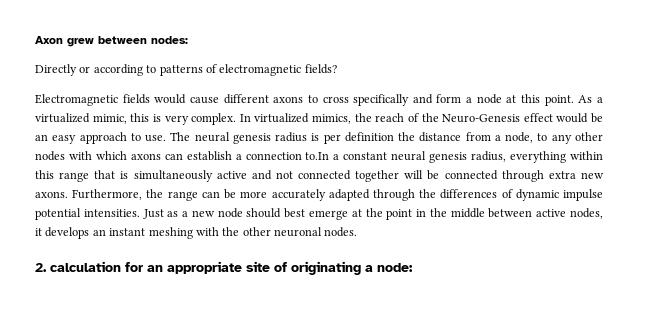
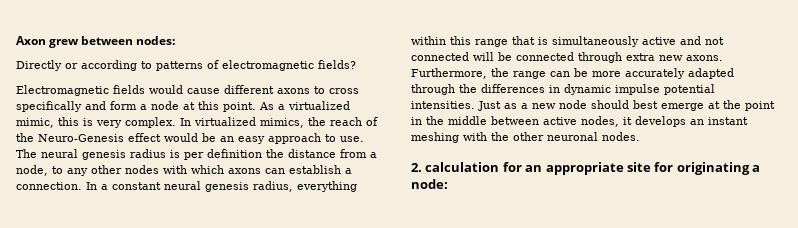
- The neural genesis radius is per definition the distance from a node, to any other nodes with which axons can establish a connection to.In a constant neural genesis radius, everything within this range that is simultaneously active and not connected together will be connected through extra new axons.
+ The neural genesis radius is per definition the distance from a node, to any other nodes with which axons can establish a connection. In a constant neural genesis radius, everything within this range that is simultaneously active and not connected will be connected through extra new axons.
- Furthermore, the range can be more accurately adapted through the differences of dynamic impulse potential intensities.
+ Furthermore, the range can be more accurately adapted through the differences in dynamic impulse potential intensities.
- 2. calculation for an appropriate site of originating a node:
+ 2. calculation for an appropriate site for originating a node:

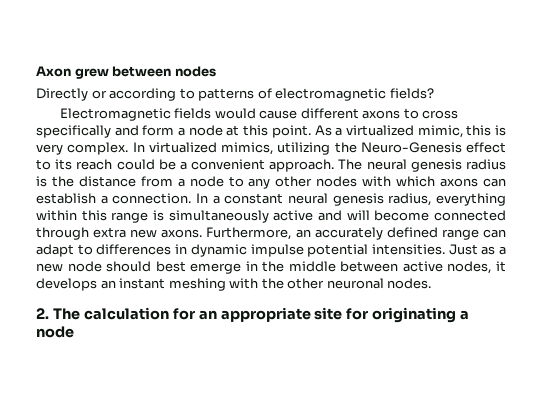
- Axon grew between nodes:
+ Axon grew between nodes
- In virtualized mimics, the reach of the Neuro-Genesis effect would be an easy approach to use.
+ In virtualized mimics, utilizing the Neuro-Genesis effect to its reach could be a convenient approach.
- The neural genesis radius is per definition the distance from a node, to any other nodes with which axons can establish a connection.
+ The neural genesis radius is the distance from a node to any other nodes with which axons can establish a connection.
- In a constant neural genesis radius, everything within this range that is simultaneously active and not connected will be connected through extra new axons.
+ In a constant neural genesis radius, everything within this range is simultaneously active and will become connected through extra new axons.
- Furthermore, the range can be more accurately adapted through the differences in dynamic impulse potential intensities.
+ Furthermore, an accurately defined range can adapt to differences in dynamic impulse potential intensities.
- Just as a new node should best emerge at the point in the middle between active nodes, it develops an instant meshing with the other neuronal nodes.
+ Just as a new node should best emerge in the middle between active nodes, it develops an instant meshing with the other neuronal nodes.
- 2. calculation for an appropriate site for originating a node:
+ 2. The calculation for an appropriate site for originating a node

